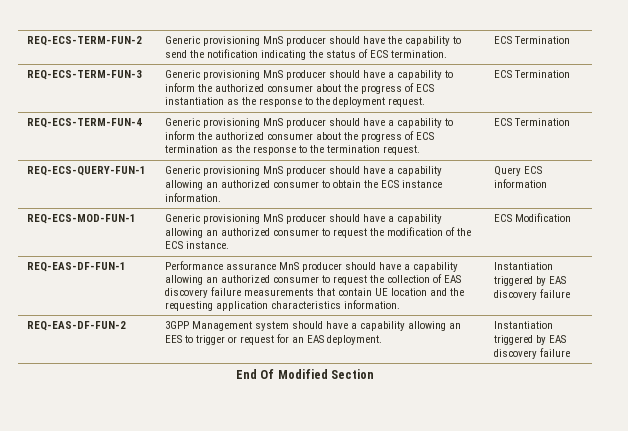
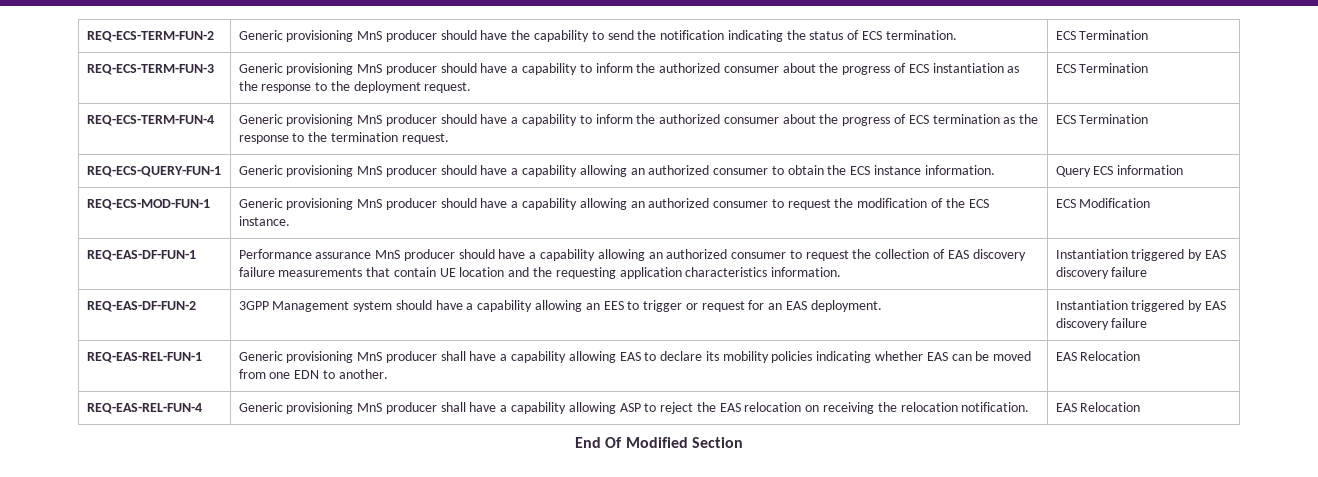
+ REQ-EAS-REL-FUN-1 | Generic provisioning MnS producer shall have a capability allowing EAS to declare its mobility policies indicating whether EAS can be moved from one EDN to another. | EAS Relocation
+ REQ-EAS-REL-FUN-4 | Generic provisioning MnS producer shall have a capability allowing ASP to reject the EAS relocation on receiving the relocation notification. | EAS Relocation

